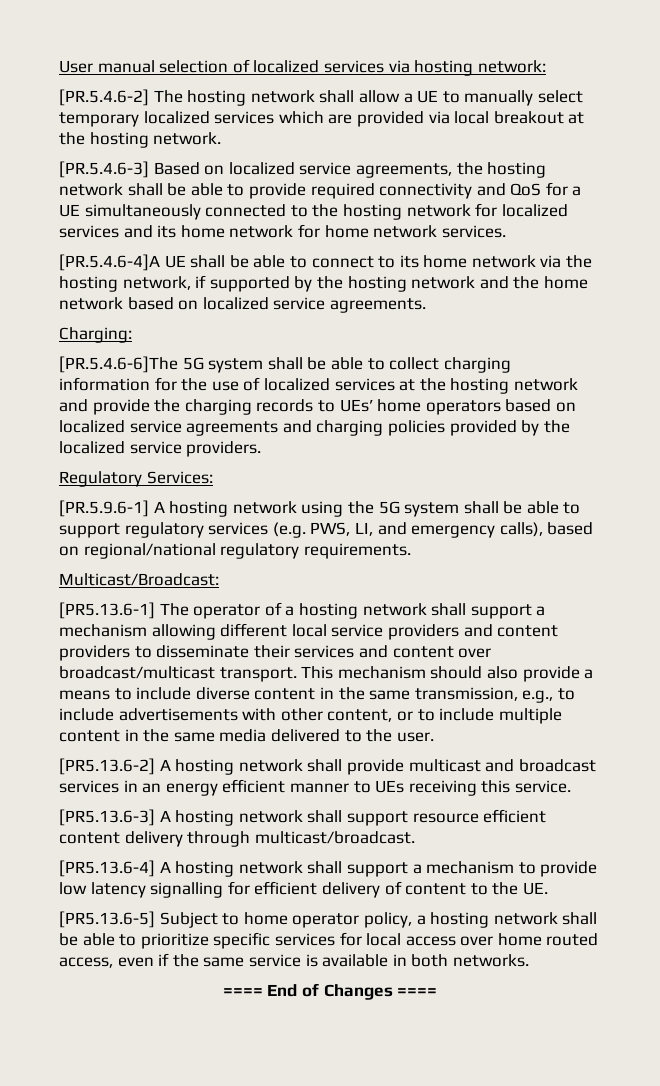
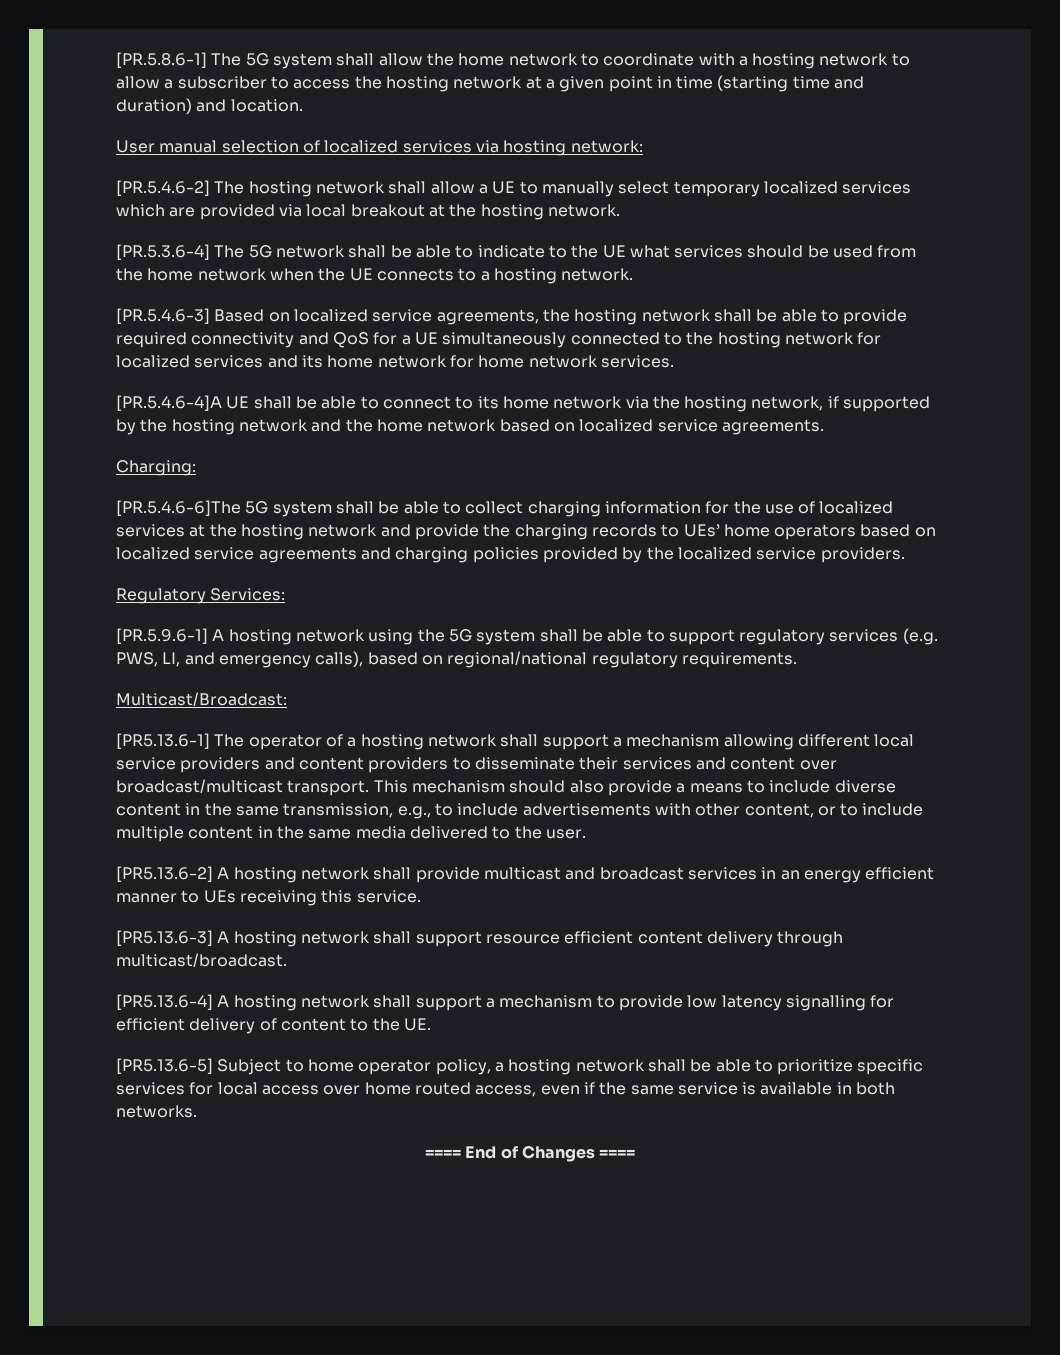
+ [PR.5.8.6-1] The 5G system shall allow the home network to coordinate with a hosting network to allow a subscriber to access the hosting network at a given point in time (starting time and duration) and location.
+ [PR.5.3.6-4] The 5G network shall be able to indicate to the UE what services should be used from the home network when the UE connects to a hosting network.

